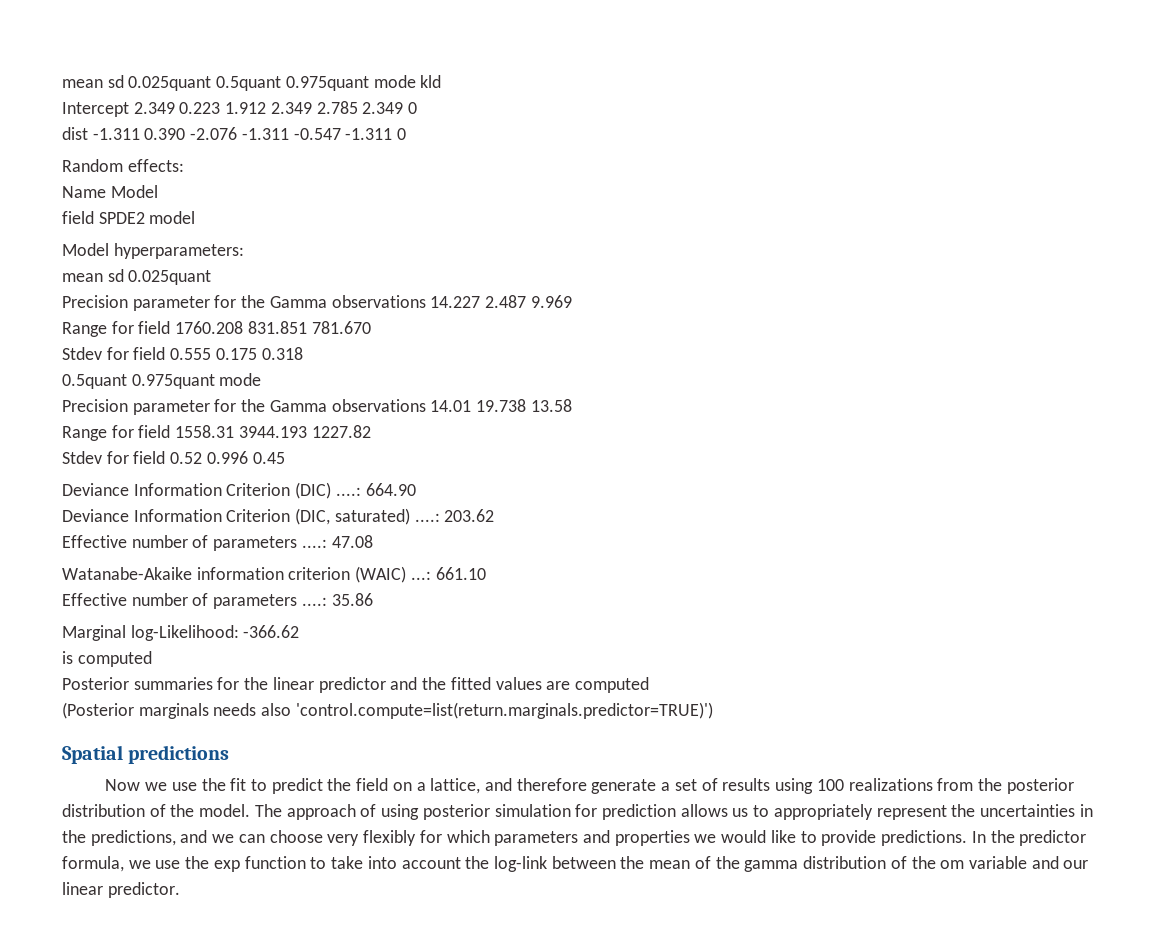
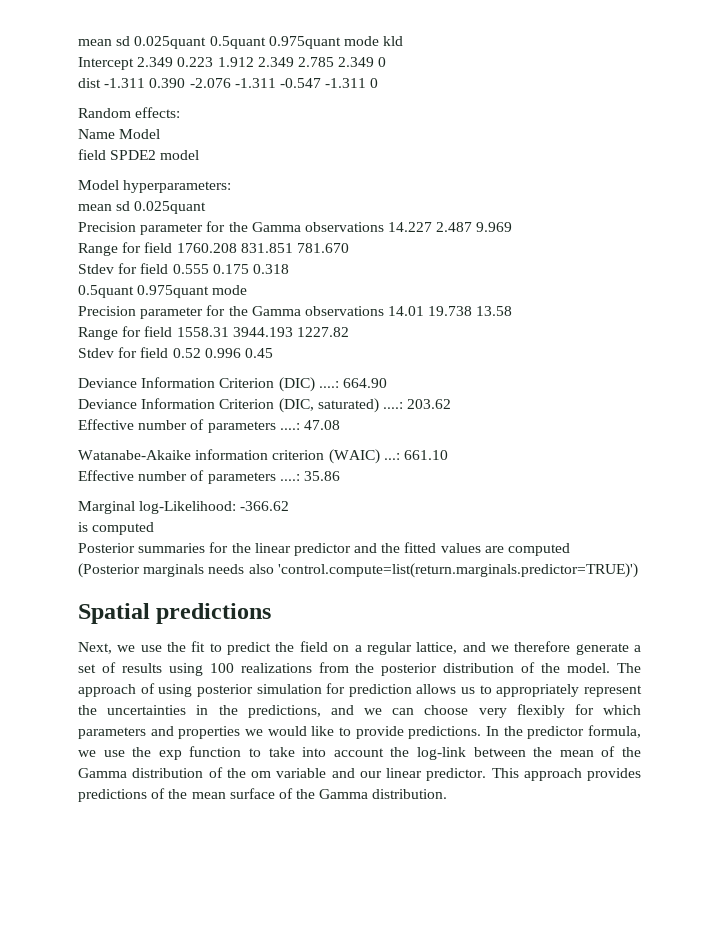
- Now we use the fit to predict the field on a lattice, and therefore generate a set of results using 100 realizations from the posterior distribution of the model.
+ Next, we use the fit to predict the field on a regular lattice, and we therefore generate a set of results using 100 realizations from the posterior distribution of the model.
- In the predictor formula, we use the exp function to take into account the log-link between the mean of the gamma distribution of the om variable and our linear predictor.
+ In the predictor formula, we use the exp function to take into account the log-link between the mean of the Gamma distribution of the om variable and our linear predictor.
+ This approach provides predictions of the mean surface of the Gamma distribution.

